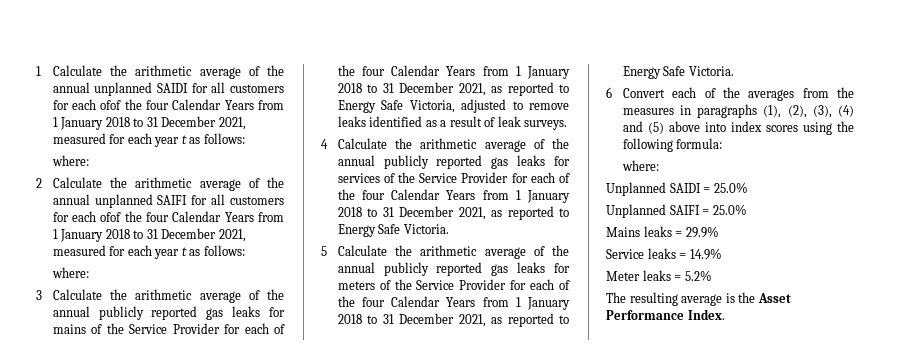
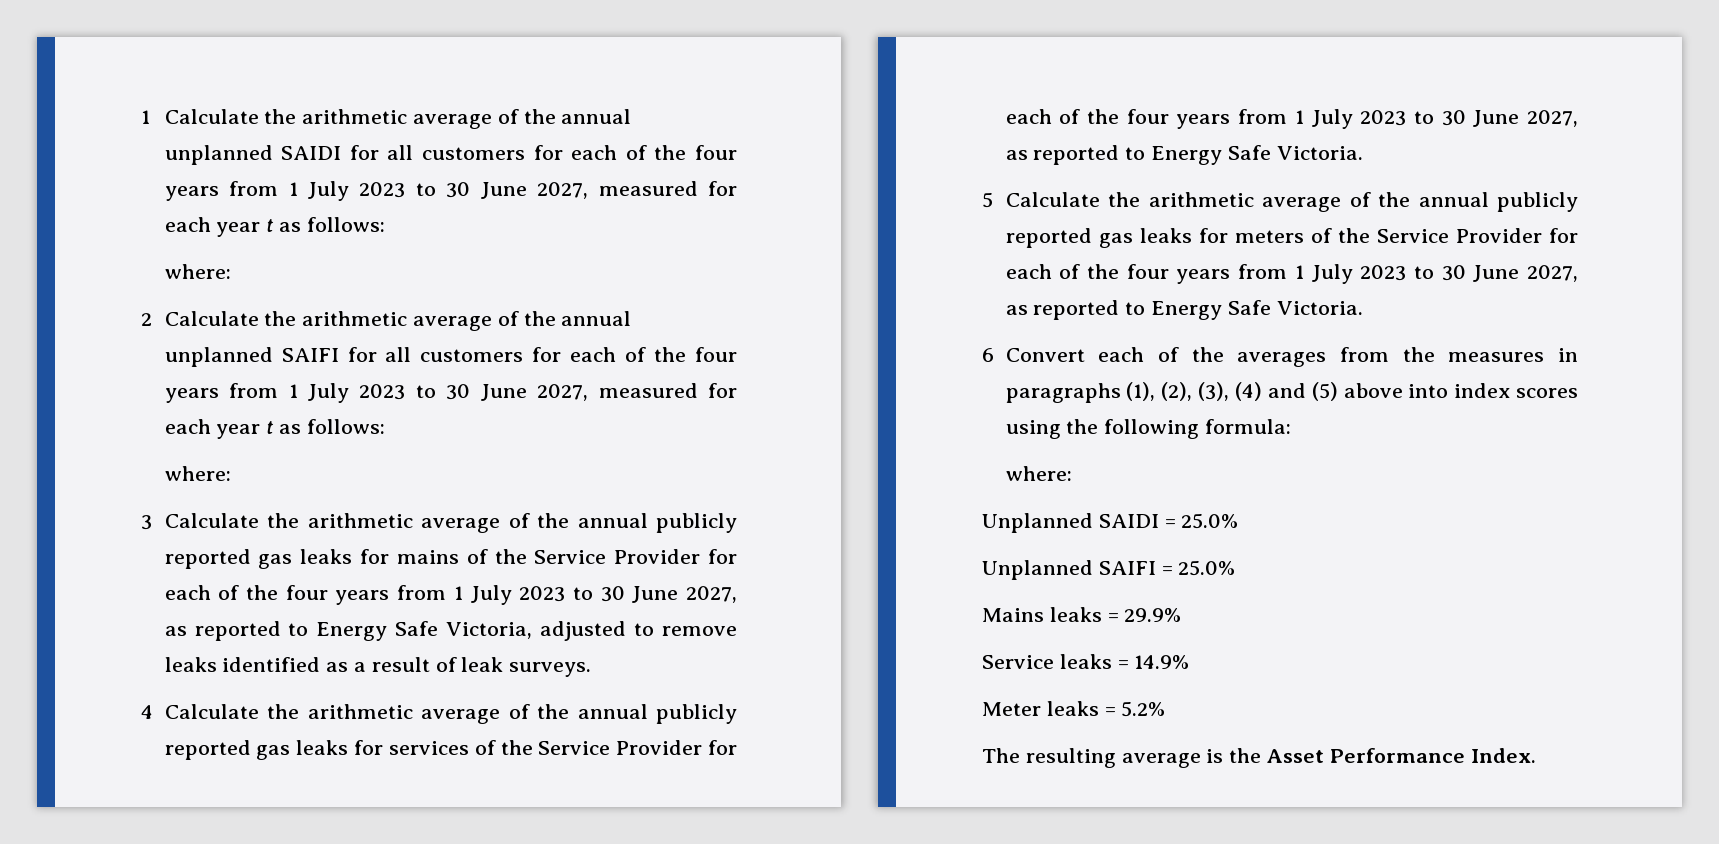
- 1 Calculate the arithmetic average of the annual unplanned SAIDI for all customers for each ofof the four Calendar Years from 1 January 2018 to 31 December 2021, measured for each year t as follows:
+ 1 Calculate the arithmetic average of the annual unplanned SAIDI for all customers for each of the four years from 1 July 2023 to 30 June 2027, measured for each year t as follows:
- 2 Calculate the arithmetic average of the annual unplanned SAIFI for all customers for each ofof the four Calendar Years from 1 January 2018 to 31 December 2021, measured for each year t as follows:
+ 2 Calculate the arithmetic average of the annual unplanned SAIFI for all customers for each of the four years from 1 July 2023 to 30 June 2027, measured for each year t as follows:
- 3 Calculate the arithmetic average of the annual publicly reported gas leaks for mains of the Service Provider for each of the four Calendar Years from 1 January 2018 to 31 December 2021, as reported to Energy Safe Victoria, adjusted to remove leaks identified as a result of leak surveys.
+ 3 Calculate the arithmetic average of the annual publicly reported gas leaks for mains of the Service Provider for each of the four years from 1 July 2023 to 30 June 2027, as reported to Energy Safe Victoria, adjusted to remove leaks identified as a result of leak surveys.
- 4 Calculate the arithmetic average of the annual publicly reported gas leaks for services of the Service Provider for each of the four Calendar Years from 1 January 2018 to 31 December 2021, as reported to Energy Safe Victoria.
+ 4 Calculate the arithmetic average of the annual publicly reported gas leaks for services of the Service Provider for each of the four years from 1 July 2023 to 30 June 2027, as reported to Energy Safe Victoria.
- 5 Calculate the arithmetic average of the annual publicly reported gas leaks for meters of the Service Provider for each of the four Calendar Years from 1 January 2018 to 31 December 2021, as reported to Energy Safe Victoria.
+ 5 Calculate the arithmetic average of the annual publicly reported gas leaks for meters of the Service Provider for each of the four years from 1 July 2023 to 30 June 2027, as reported to Energy Safe Victoria.

